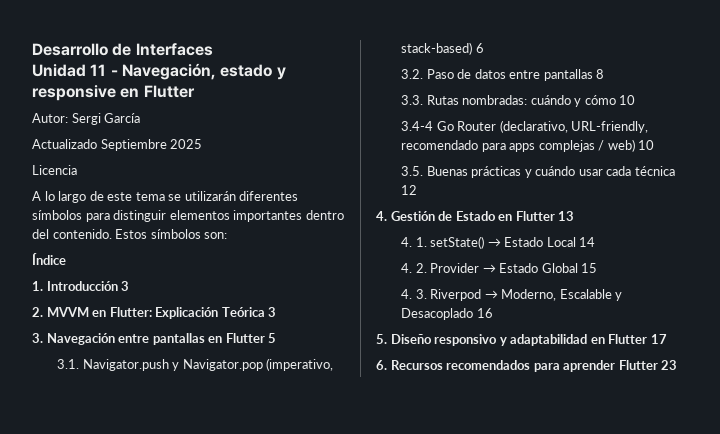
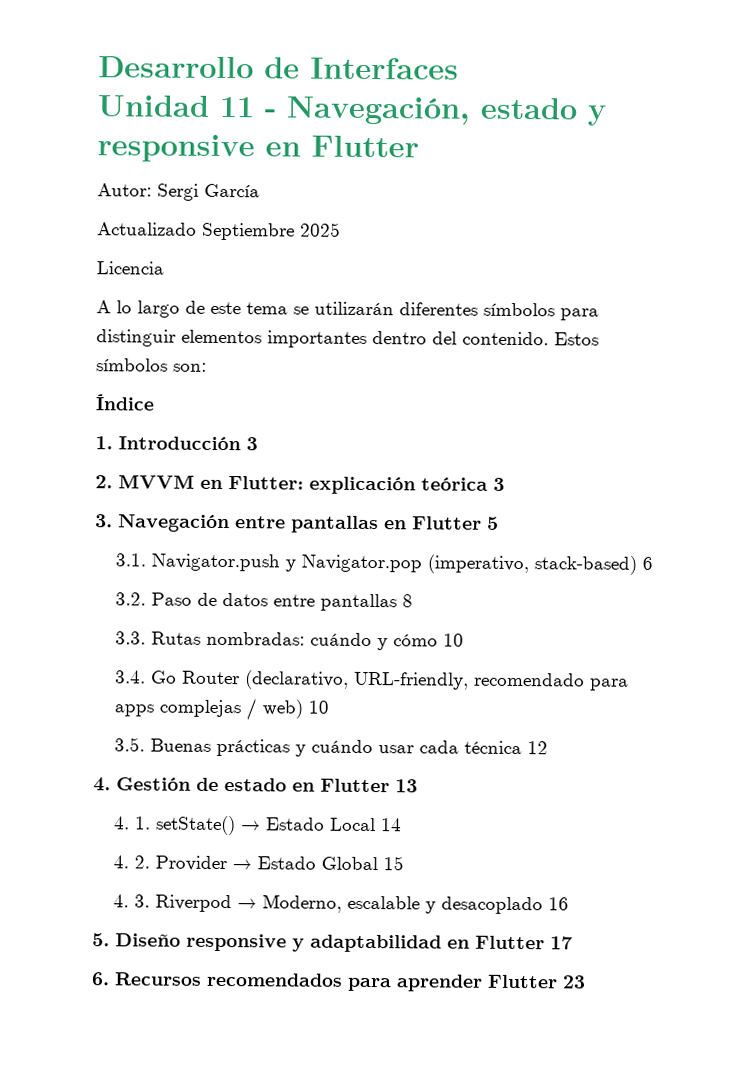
- 2. MVVM en Flutter: Explicación Teórica 3
+ 2. MVVM en Flutter: explicación teórica 3
- 3.4-4 Go Router (declarativo, URL-friendly, recomendado para apps complejas / web) 10
+ 3.4. Go Router (declarativo, URL-friendly, recomendado para apps complejas / web) 10
- 4. Gestión de Estado en Flutter 13
+ 4. Gestión de estado en Flutter 13
- 4. 3. Riverpod → Moderno, Escalable y Desacoplado 16
+ 4. 3. Riverpod → Moderno, escalable y desacoplado 16
- 5. Diseño responsivo y adaptabilidad en Flutter 17
+ 5. Diseño responsive y adaptabilidad en Flutter 17

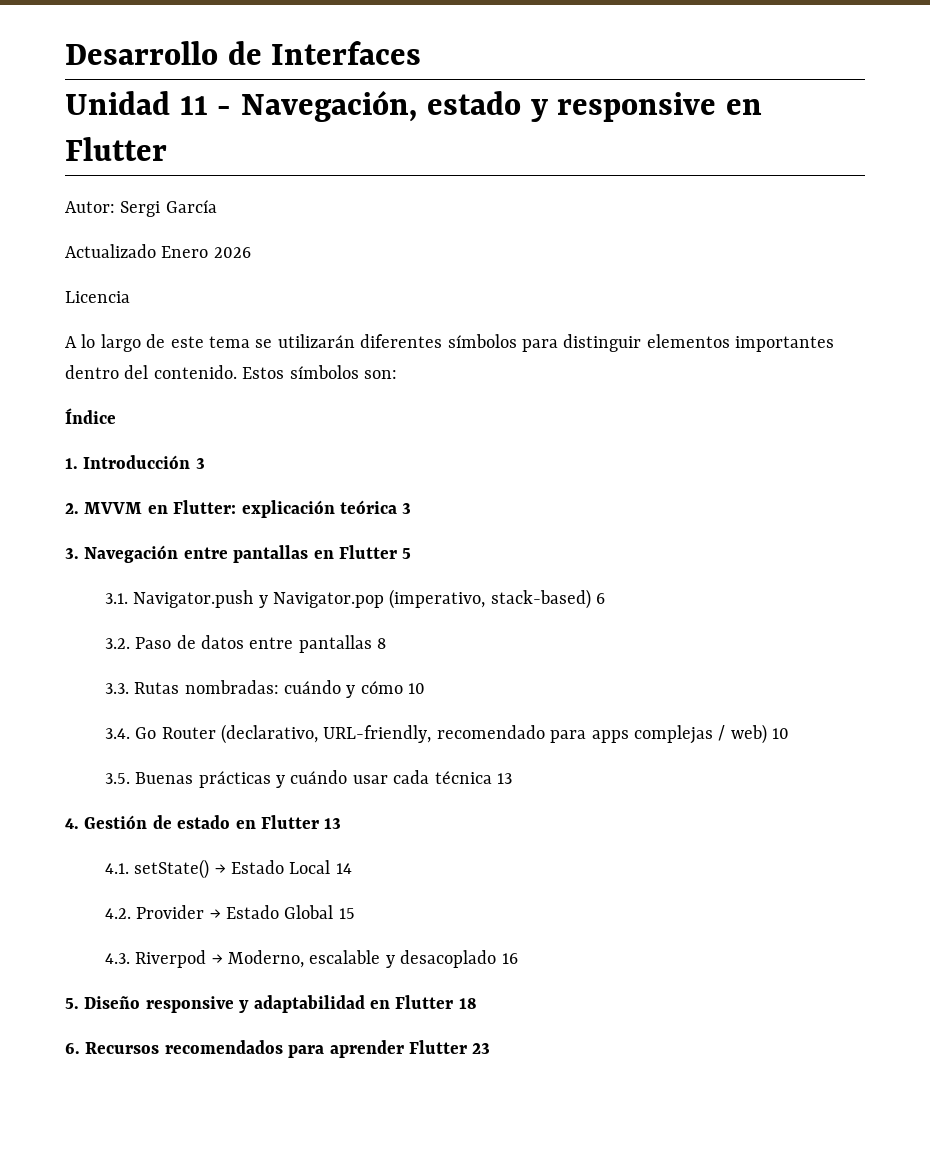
- Actualizado Septiembre 2025
+ Actualizado Enero 2026
- 3.5. Buenas prácticas y cuándo usar cada técnica 12
+ 3.5. Buenas prácticas y cuándo usar cada técnica 13
- 4. 1. setState() → Estado Local 14
+ 4.1. setState() → Estado Local 14
- 4. 2. Provider → Estado Global 15
+ 4.2. Provider → Estado Global 15
- 4. 3. Riverpod → Moderno, escalable y desacoplado 16
+ 4.3. Riverpod → Moderno, escalable y desacoplado 16
- 5. Diseño responsive y adaptabilidad en Flutter 17
+ 5. Diseño responsive y adaptabilidad en Flutter 18

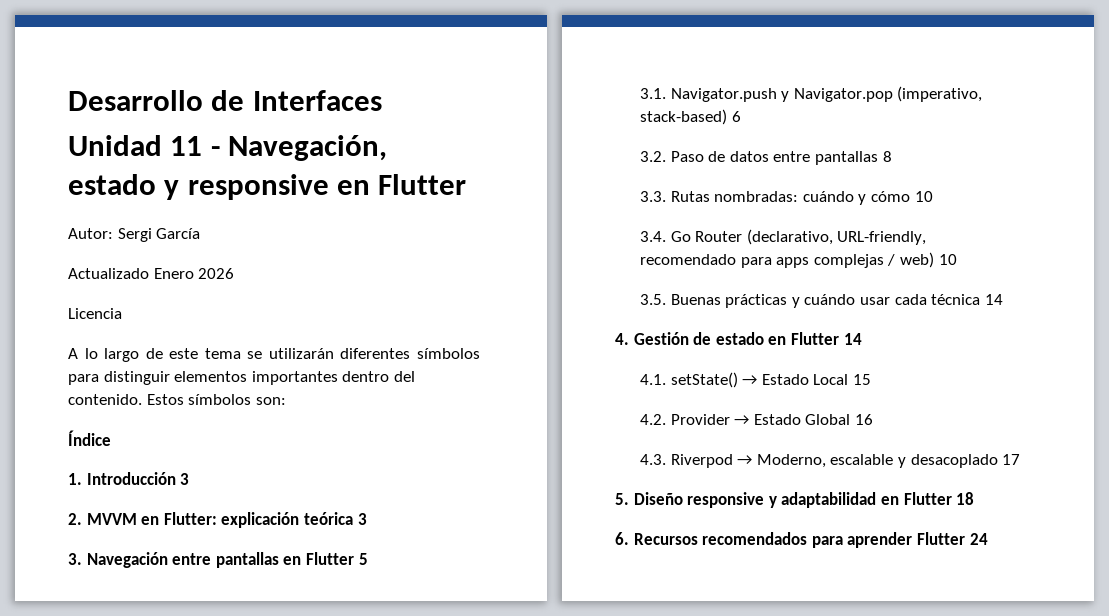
- 3.5. Buenas prácticas y cuándo usar cada técnica 13
+ 3.5. Buenas prácticas y cuándo usar cada técnica 14
- 4. Gestión de estado en Flutter 13
+ 4. Gestión de estado en Flutter 14
- 4.1. setState() → Estado Local 14
+ 4.1. setState() → Estado Local 15
- 4.2. Provider → Estado Global 15
+ 4.2. Provider → Estado Global 16
- 4.3. Riverpod → Moderno, escalable y desacoplado 16
+ 4.3. Riverpod → Moderno, escalable y desacoplado 17
- 6. Recursos recomendados para aprender Flutter 23
+ 6. Recursos recomendados para aprender Flutter 24

